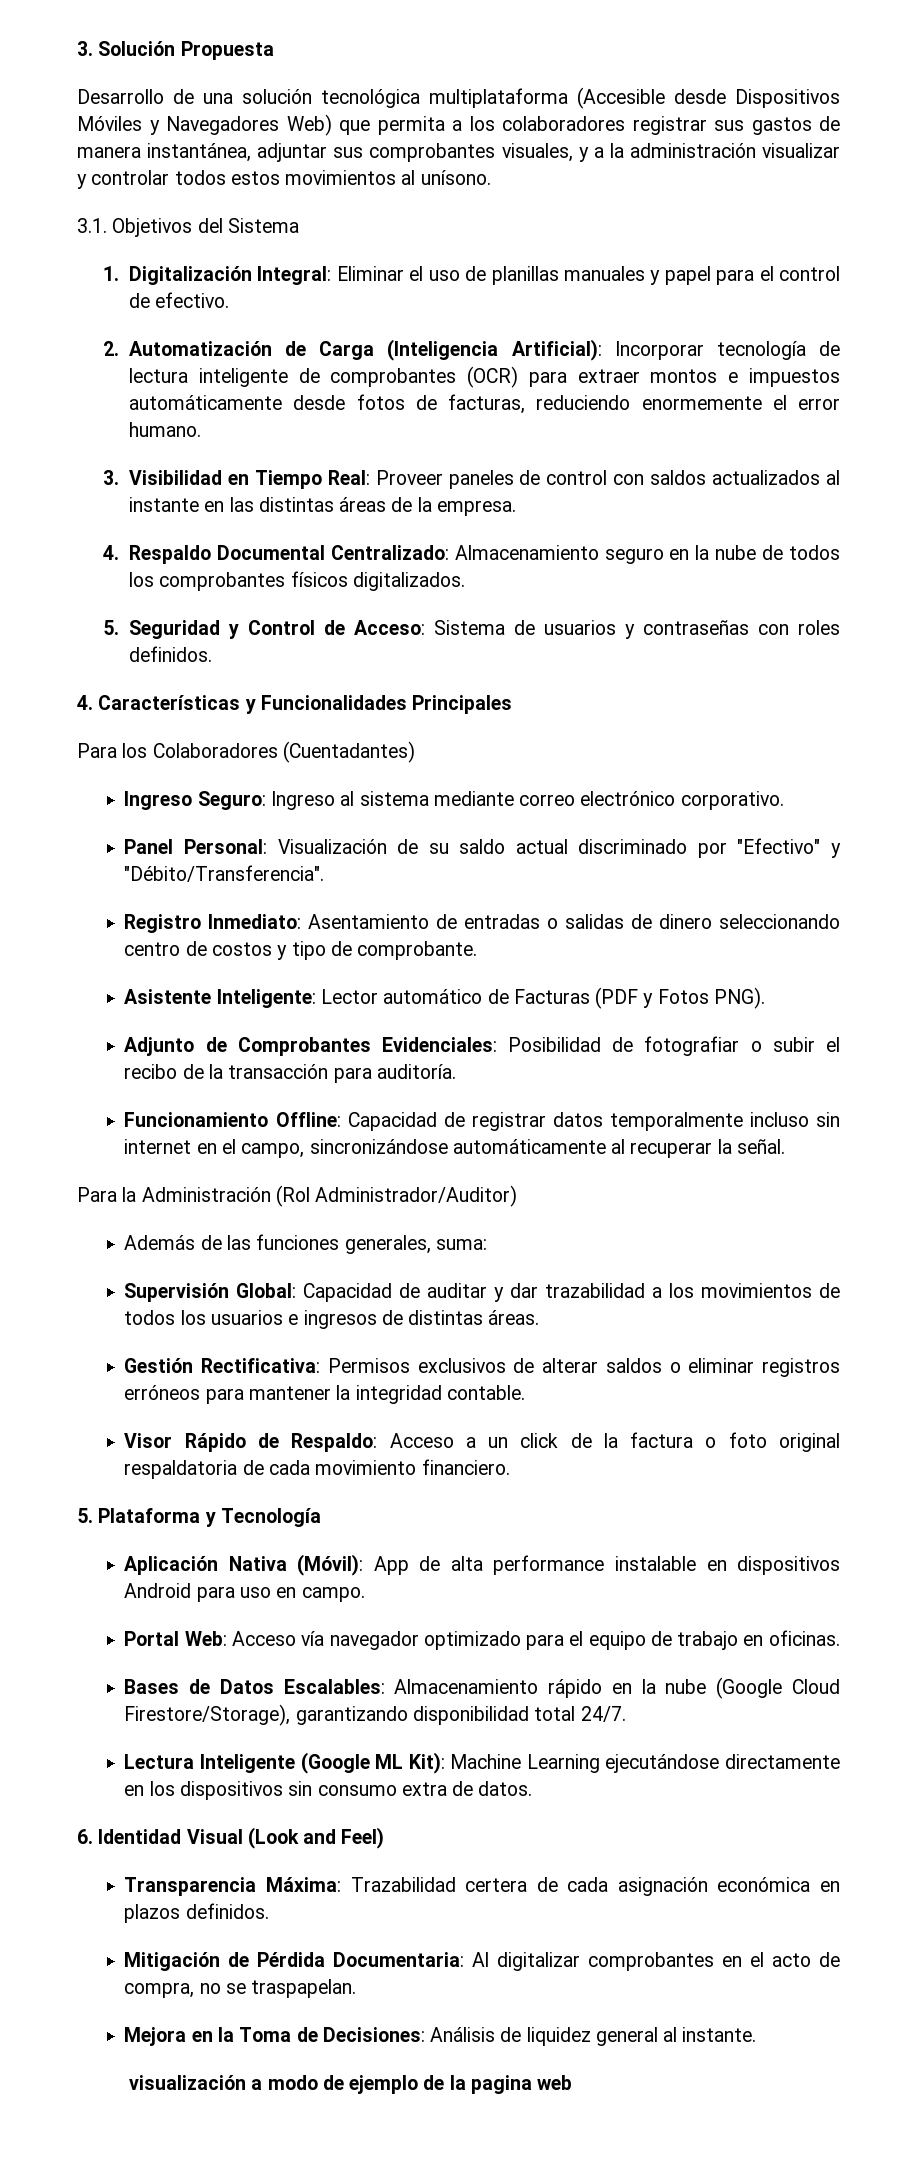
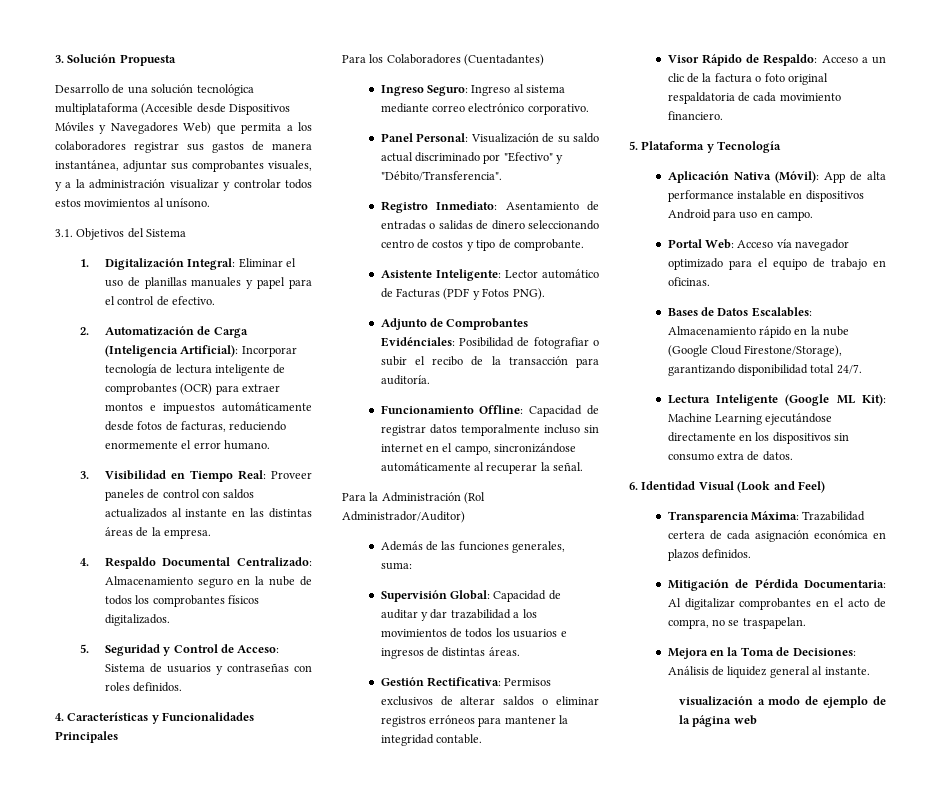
- Adjunto de Comprobantes Evidenciales: Posibilidad de fotografiar o subir el recibo de la transacción para auditoría.
+ Adjunto de Comprobantes Evidénciales: Posibilidad de fotografiar o subir el recibo de la transacción para auditoría.
- Visor Rápido de Respaldo: Acceso a un click de la factura o foto original respaldatoria de cada movimiento financiero.
+ Visor Rápido de Respaldo: Acceso a un clic de la factura o foto original respaldatoria de cada movimiento financiero.
- Bases de Datos Escalables: Almacenamiento rápido en la nube (Google Cloud Firestore/Storage), garantizando disponibilidad total 24/7.
+ Bases de Datos Escalables: Almacenamiento rápido en la nube (Google Cloud Firestone/Storage), garantizando disponibilidad total 24/7.
- visualización a modo de ejemplo de la pagina web
+ visualización a modo de ejemplo de la página web

